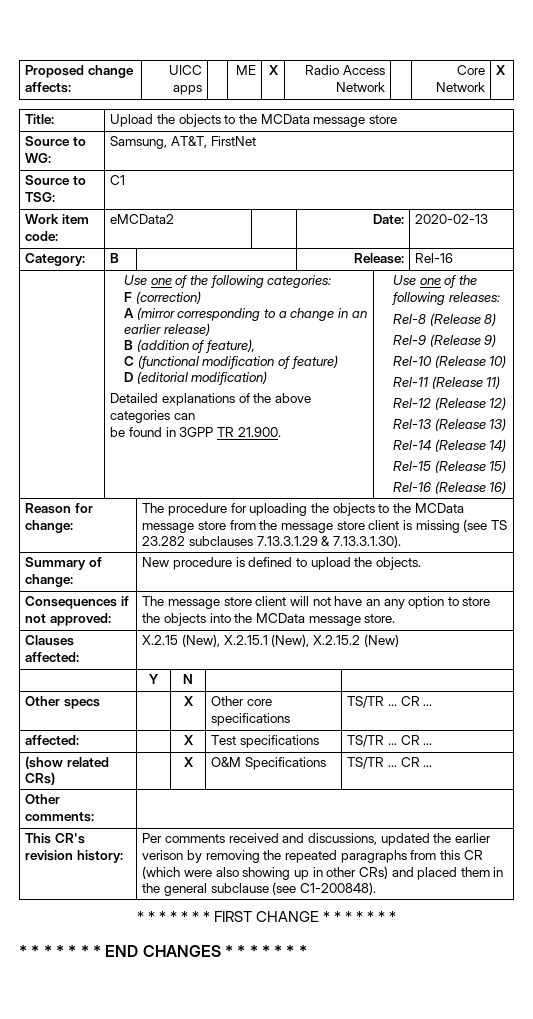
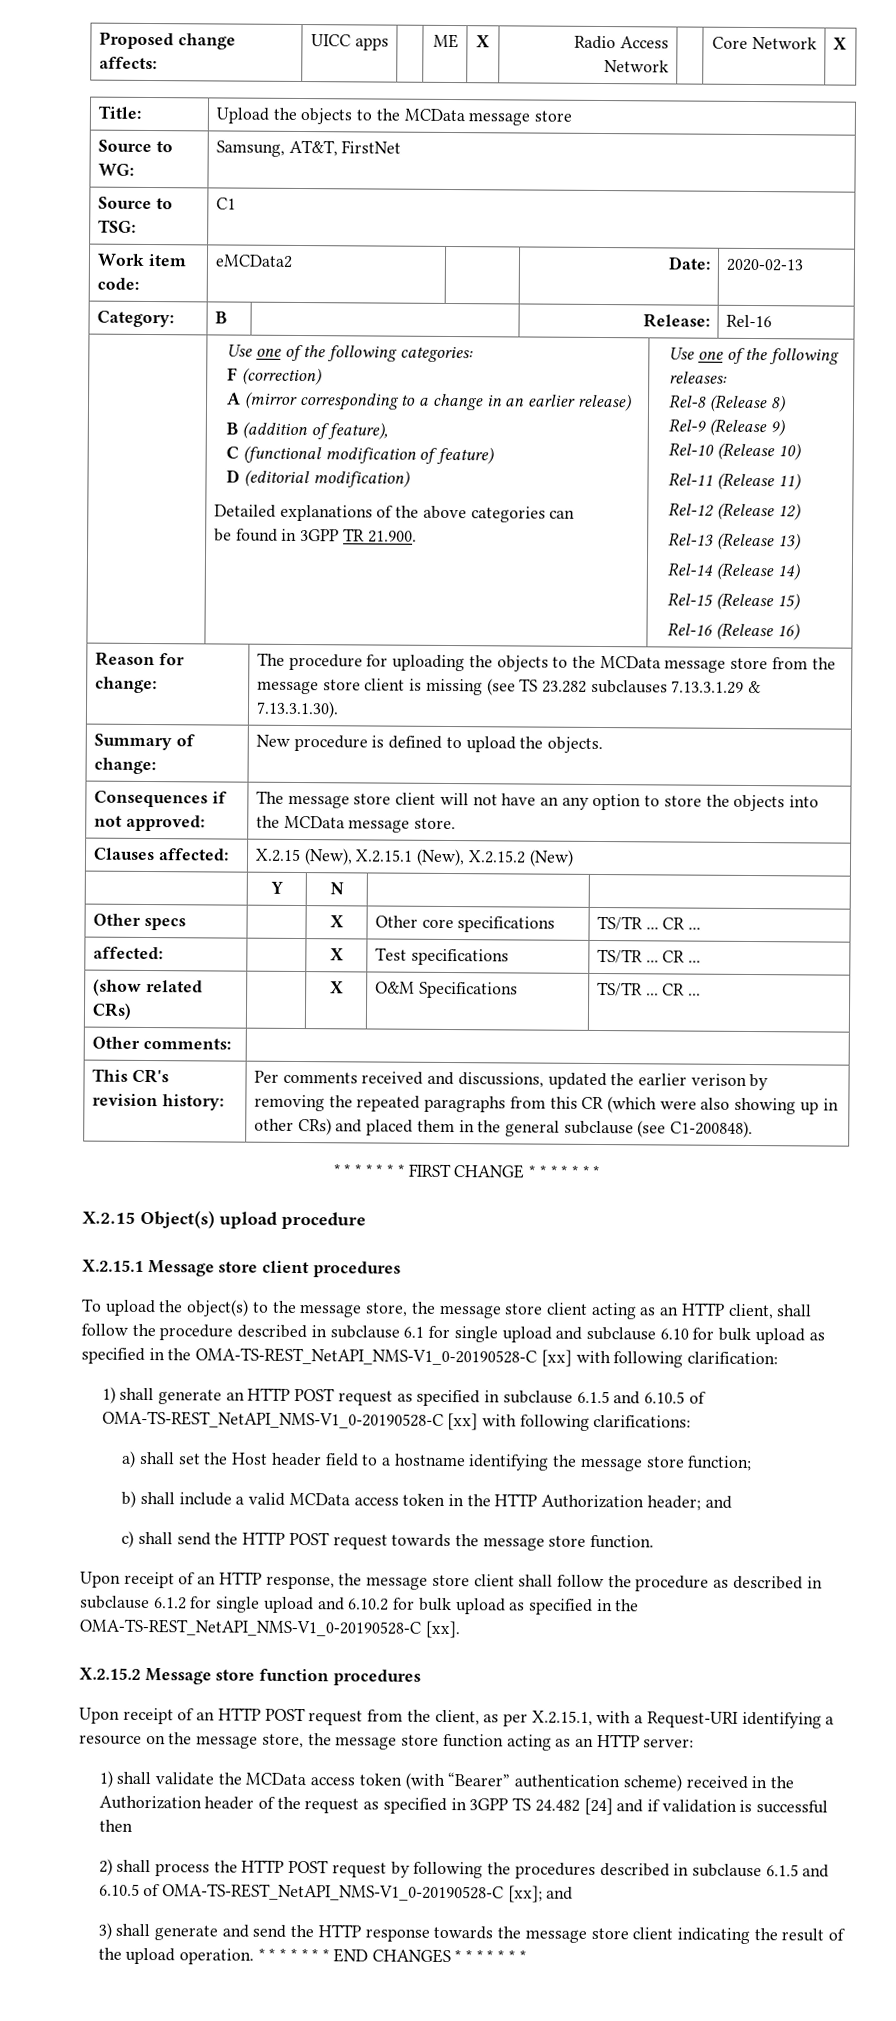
+ X.2.15 Object(s) upload procedure
+ X.2.15.1 Message store client procedures
+ To upload the object(s) to the message store, the message store client acting as an HTTP client, shall follow the procedure described in subclause 6.1 for single upload and subclause 6.10 for bulk upload as specified in the OMA-TS-REST_NetAPI_NMS-V1_0-20190528-C [xx] with following clarification:
+ 1) shall generate an HTTP POST request as specified in subclause 6.1.5 and 6.10.5 of OMA-TS-REST_NetAPI_NMS-V1_0-20190528-C [xx] with following clarifications:
+ a) shall set the Host header field to a hostname identifying the message store function;
+ b) shall include a valid MCData access token in the HTTP Authorization header; and
+ c) shall send the HTTP POST request towards the message store function.
+ Upon receipt of an HTTP response, the message store client shall follow the procedure as described in subclause 6.1.2 for single upload and 6.10.2 for bulk upload as specified in the OMA-TS-REST_NetAPI_NMS-V1_0-20190528-C [xx].
+ X.2.15.2 Message store function procedures
+ Upon receipt of an HTTP POST request from the client, as per X.2.15.1, with a Request-URI identifying a resource on the message store, the message store function acting as an HTTP server:
+ 1) shall validate the MCData access token (with “Bearer” authentication scheme) received in the Authorization header of the request as specified in 3GPP TS 24.482 [24] and if validation is successful then
+ 2) shall process the HTTP POST request by following the procedures described in subclause 6.1.5 and 6.10.5 of OMA-TS-REST_NetAPI_NMS-V1_0-20190528-C [xx]; and
+ 3) shall generate and send the HTTP response towards the message store client indicating the result of the upload operation.

